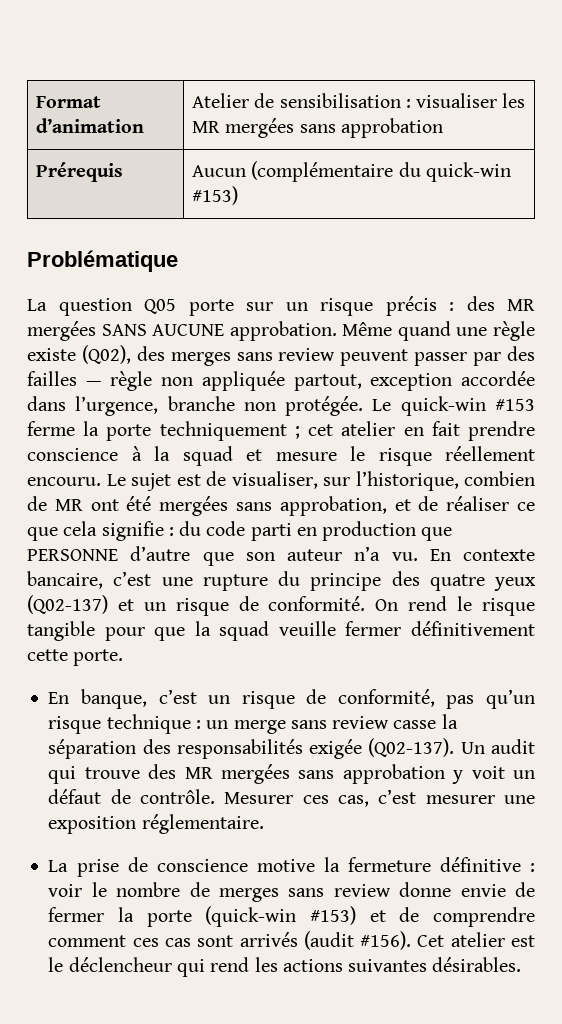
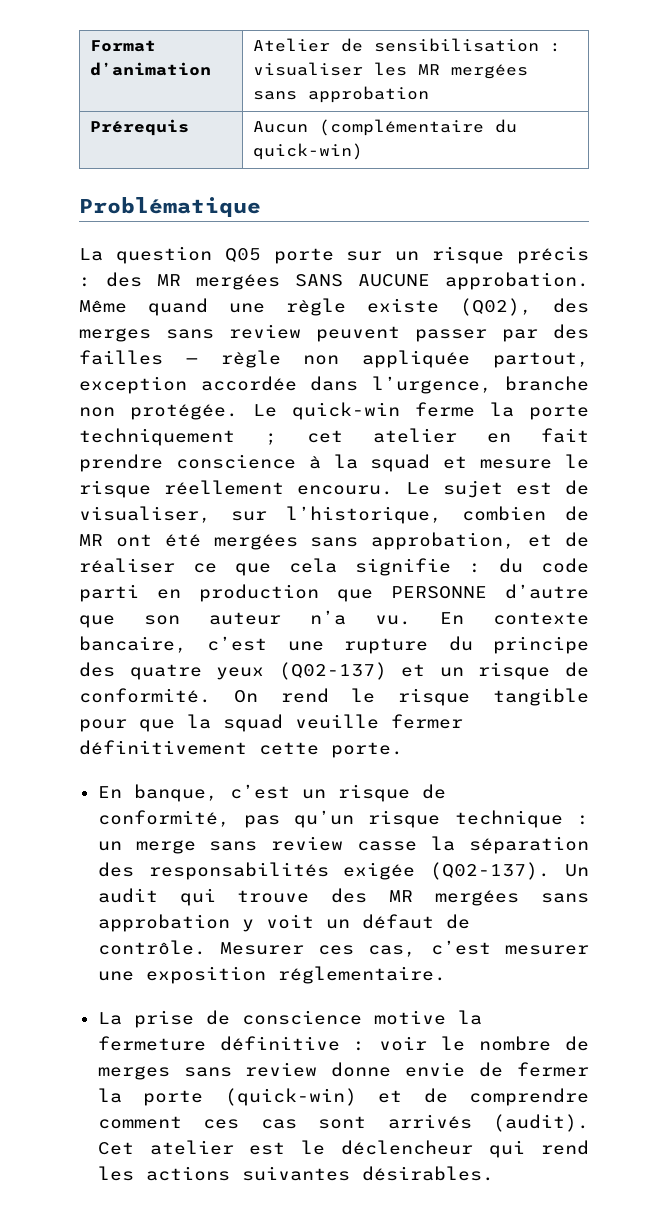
- Prérequis | Aucun (complémentaire du quick-win #153)
+ Prérequis | Aucun (complémentaire du quick-win)
- Le quick-win #153 ferme la porte techniquement ; cet atelier en fait prendre conscience à la squad et mesure le risque réellement encouru.
+ Le quick-win ferme la porte techniquement ; cet atelier en fait prendre conscience à la squad et mesure le risque réellement encouru.
- La prise de conscience motive la fermeture définitive : voir le nombre de merges sans review donne envie de fermer la porte (quick-win #153) et de comprendre comment ces cas sont arrivés (audit #156).
+ La prise de conscience motive la fermeture définitive : voir le nombre de merges sans review donne envie de fermer la porte (quick-win) et de comprendre comment ces cas sont arrivés (audit).

